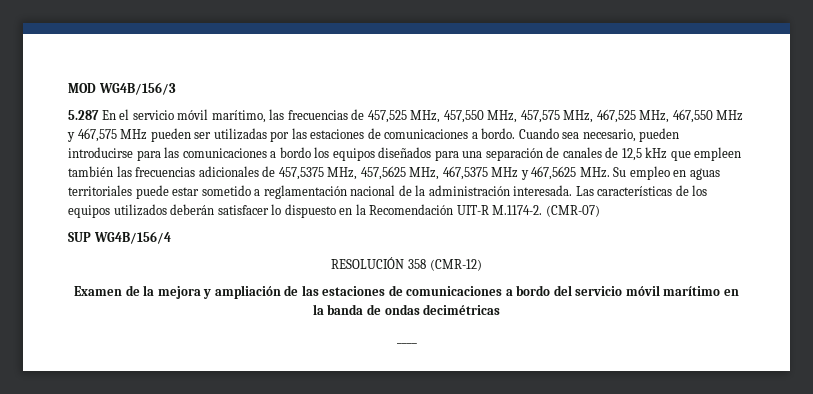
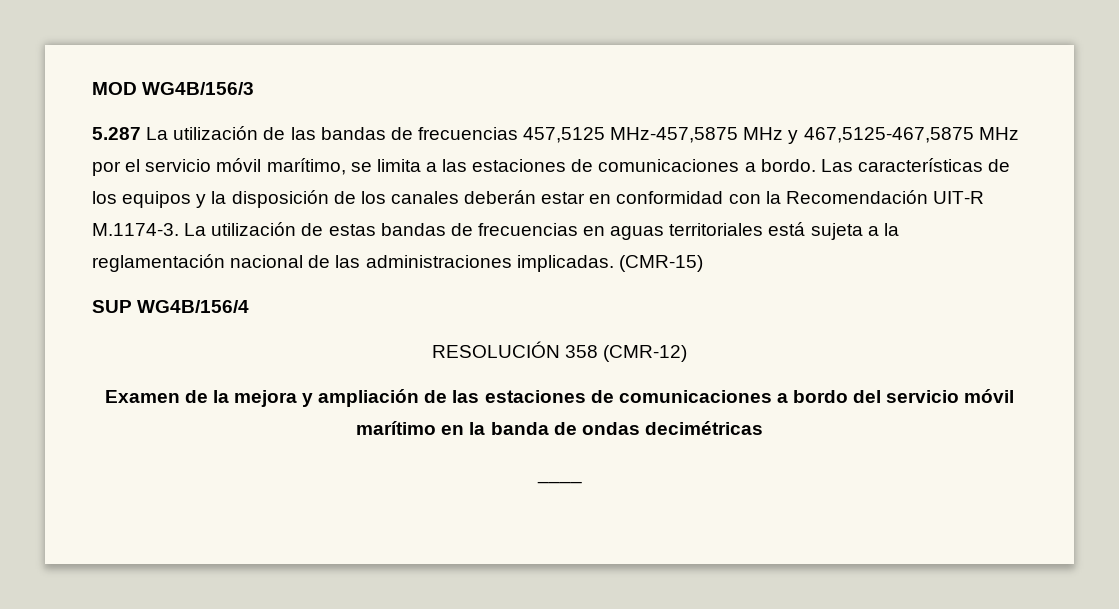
- 5.287 En el servicio móvil marítimo, las frecuencias de 457,525 MHz, 457,550 MHz, 457,575 MHz, 467,525 MHz, 467,550 MHz y 467,575 MHz pueden ser utilizadas por las estaciones de comunicaciones a bordo.
+ 5.287 La utilización de las bandas de frecuencias 457,5125 MHz-457,5875 MHz y 467,5125-467,5875 MHz por el servicio móvil marítimo, se limita a las estaciones de comunicaciones a bordo.
- Cuando sea necesario, pueden introducirse para las comunicaciones a bordo los equipos diseñados para una separación de canales de 12,5 kHz que empleen también las frecuencias adicionales de 457,5375 MHz, 457,5625 MHz, 467,5375 MHz y 467,5625 MHz. Su empleo en aguas territoriales puede estar sometido a reglamentación nacional de la administración interesada.
- Las características de los equipos utilizados deberán satisfacer lo dispuesto en la Recomendación UIT-R M.1174-2. (CMR-07)
+ Las características de los equipos y la disposición de los canales deberán estar en conformidad con la Recomendación UIT-R M.1174-3. La utilización de estas bandas de frecuencias en aguas territoriales está sujeta a la reglamentación nacional de las administraciones implicadas. (CMR-15)

